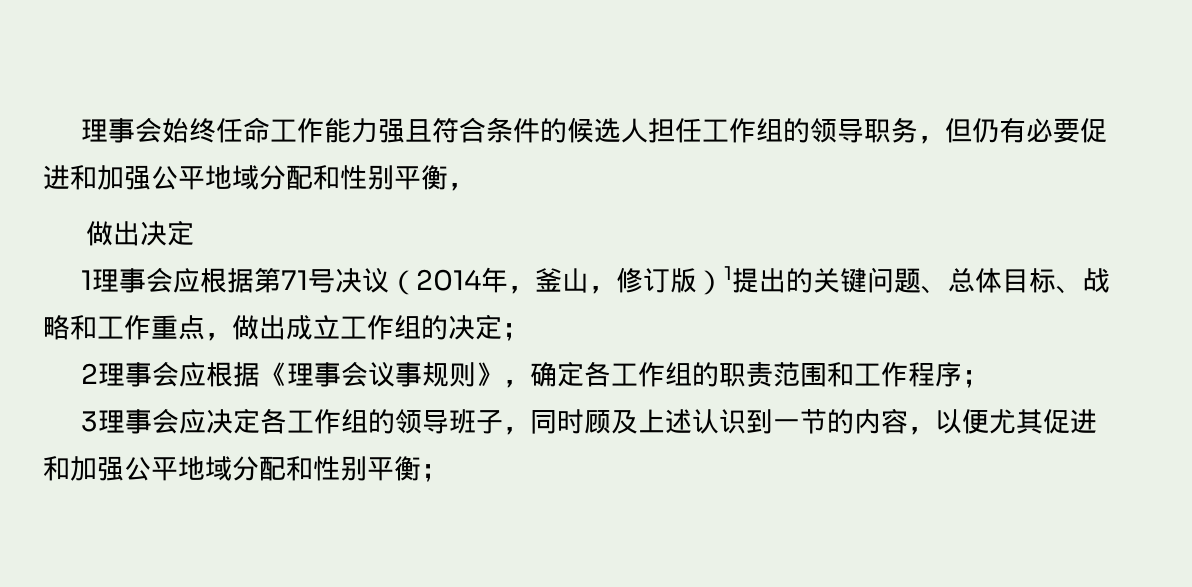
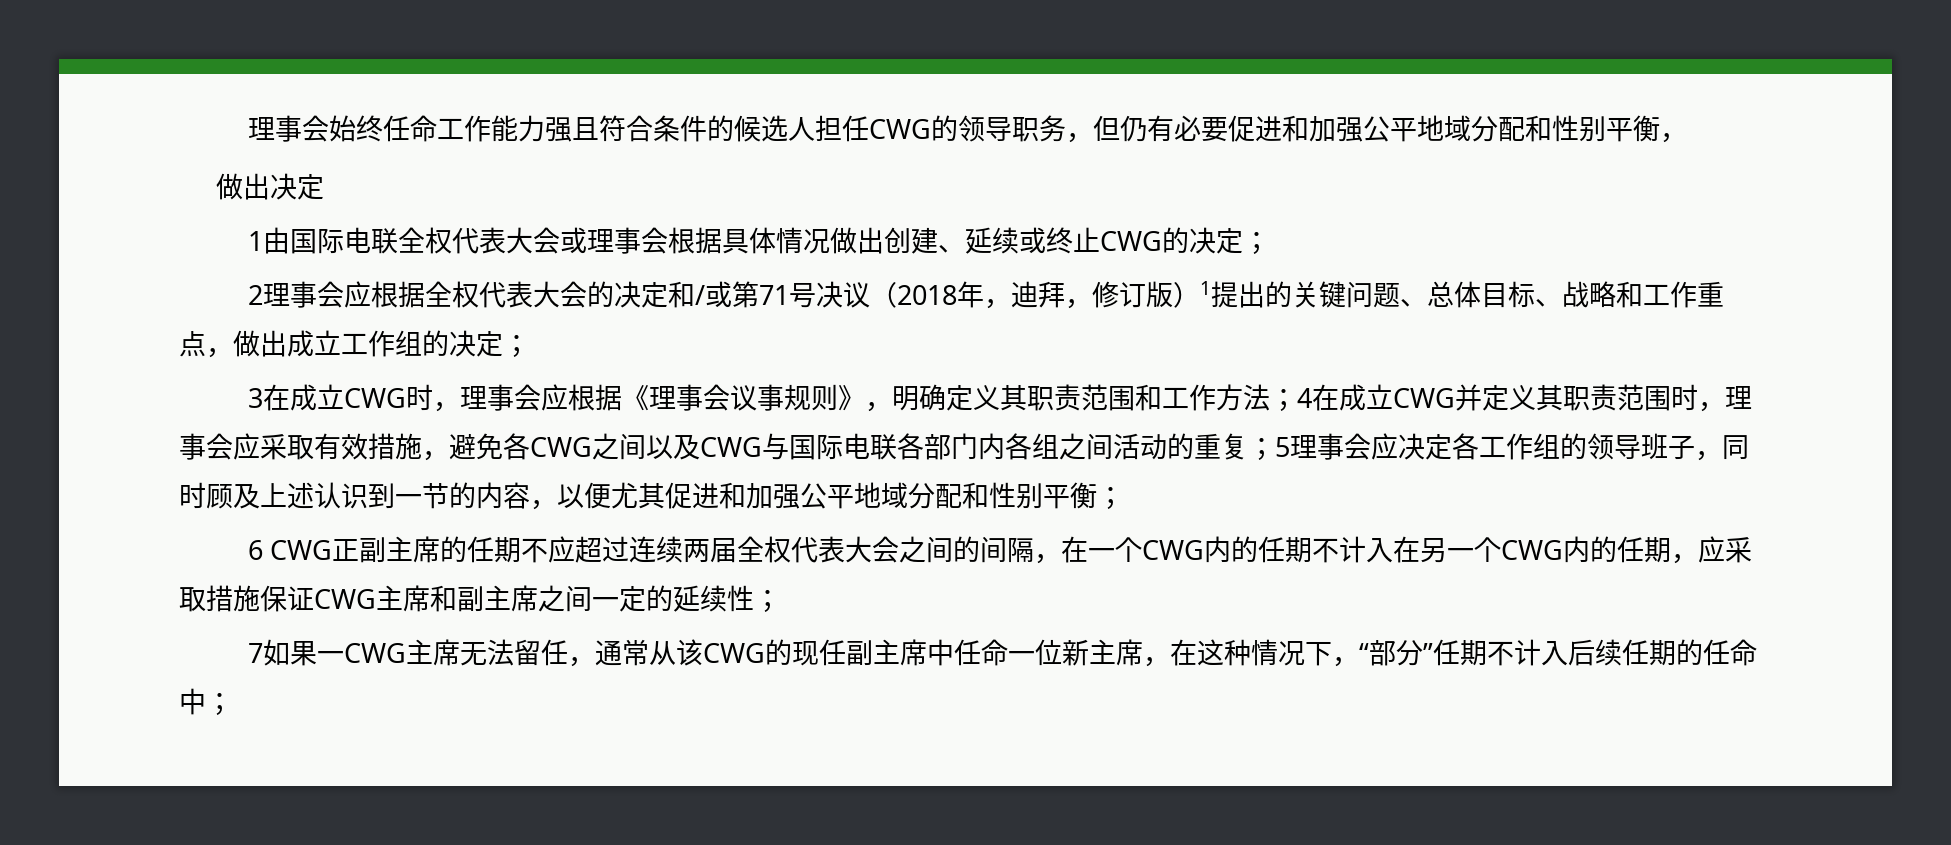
- 理事会始终任命工作能力强且符合条件的候选人担任工作组的领导职务，但仍有必要促进和加强公平地域分配和性别平衡，
+ 理事会始终任命工作能力强且符合条件的候选人担任CWG的领导职务，但仍有必要促进和加强公平地域分配和性别平衡，
- 1理事会应根据第71号决议（2014年，釜山，修订版）1提出的关键问题、总体目标、战略和工作重点，做出成立工作组的决定；
+ 1由国际电联全权代表大会或理事会根据具体情况做出创建、延续或终止CWG的决定；
+ 2理事会应根据全权代表大会的决定和/或第71号决议（2018年，迪拜，修订版）1提出的关键问题、总体目标、战略和工作重点，做出成立工作组的决定；
- 2理事会应根据《理事会议事规则》，确定各工作组的职责范围和工作程序；
- 3理事会应决定各工作组的领导班子，同时顾及上述认识到一节的内容，以便尤其促进和加强公平地域分配和性别平衡；
+ 3在成立CWG时，理事会应根据《理事会议事规则》，明确定义其职责范围和工作方法；4在成立CWG并定义其职责范围时，理事会应采取有效措施，避免各CWG之间以及CWG与国际电联各部门内各组之间活动的重复；5理事会应决定各工作组的领导班子，同时顾及上述认识到一节的内容，以便尤其促进和加强公平地域分配和性别平衡；
+ 6 CWG正副主席的任期不应超过连续两届全权代表大会之间的间隔，在一个CWG内的任期不计入在另一个CWG内的任期，应采取措施保证CWG主席和副主席之间一定的延续性；
+ 7如果一CWG主席无法留任，通常从该CWG的现任副主席中任命一位新主席，在这种情况下，“部分”任期不计入后续任期的任命中；

